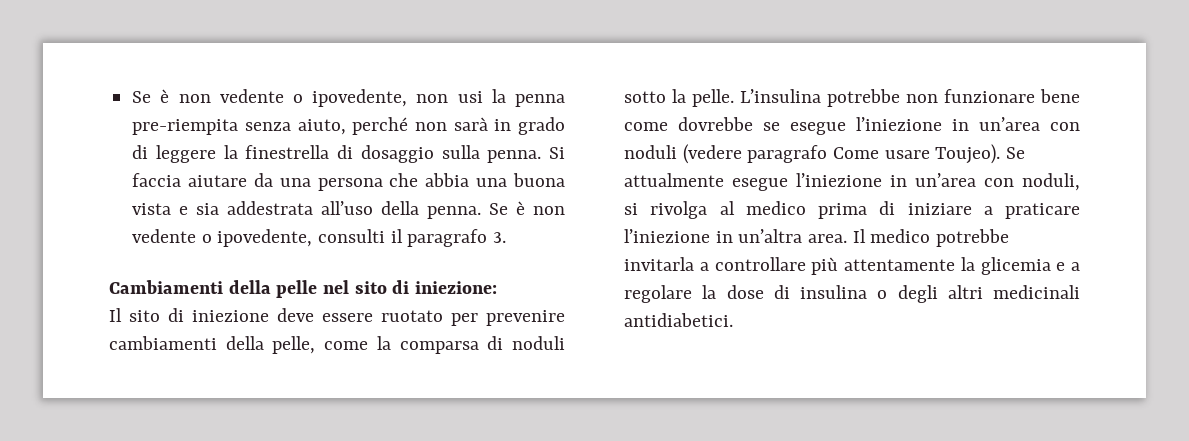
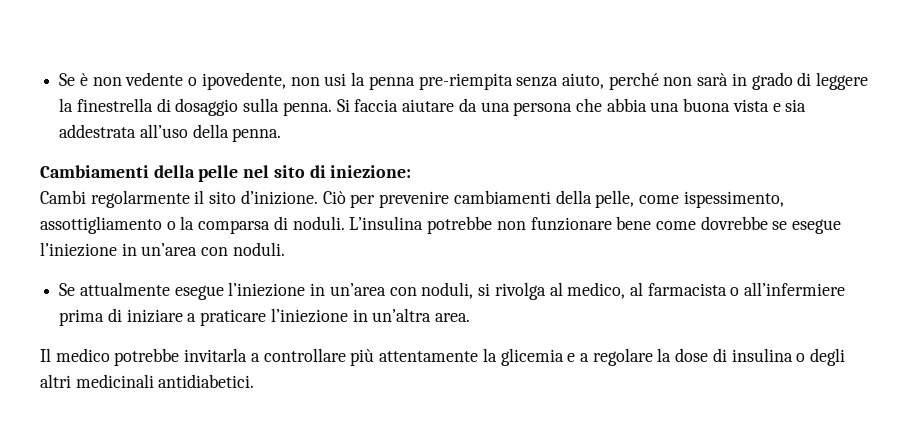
- Se è non vedente o ipovedente, consulti il paragrafo 3.
- Il sito di iniezione deve essere ruotato per prevenire cambiamenti della pelle, come la comparsa di noduli sotto la pelle.
+ Cambi regolarmente il sito d’inizione. Ciò per prevenire cambiamenti della pelle, come ispessimento, assottigliamento o la comparsa di noduli.
- L’insulina potrebbe non funzionare bene come dovrebbe se esegue l’iniezione in un’area con noduli (vedere paragrafo Come usare Toujeo). Se attualmente esegue l’iniezione in un’area con noduli, si rivolga al medico prima di iniziare a praticare l’iniezione in un’altra area. Il medico potrebbe invitarla a controllare più attentamente la glicemia e a regolare la dose di insulina o degli altri medicinali antidiabetici.
+ L’insulina potrebbe non funzionare bene come dovrebbe se esegue l’iniezione in un’area con noduli.
+ Se attualmente esegue l’iniezione in un’area con noduli, si rivolga al medico, al farmacista o all’infermiere prima di iniziare a praticare l’iniezione in un’altra area.
+ Il medico potrebbe invitarla a controllare più attentamente la glicemia e a regolare la dose di insulina o degli altri medicinali antidiabetici.

